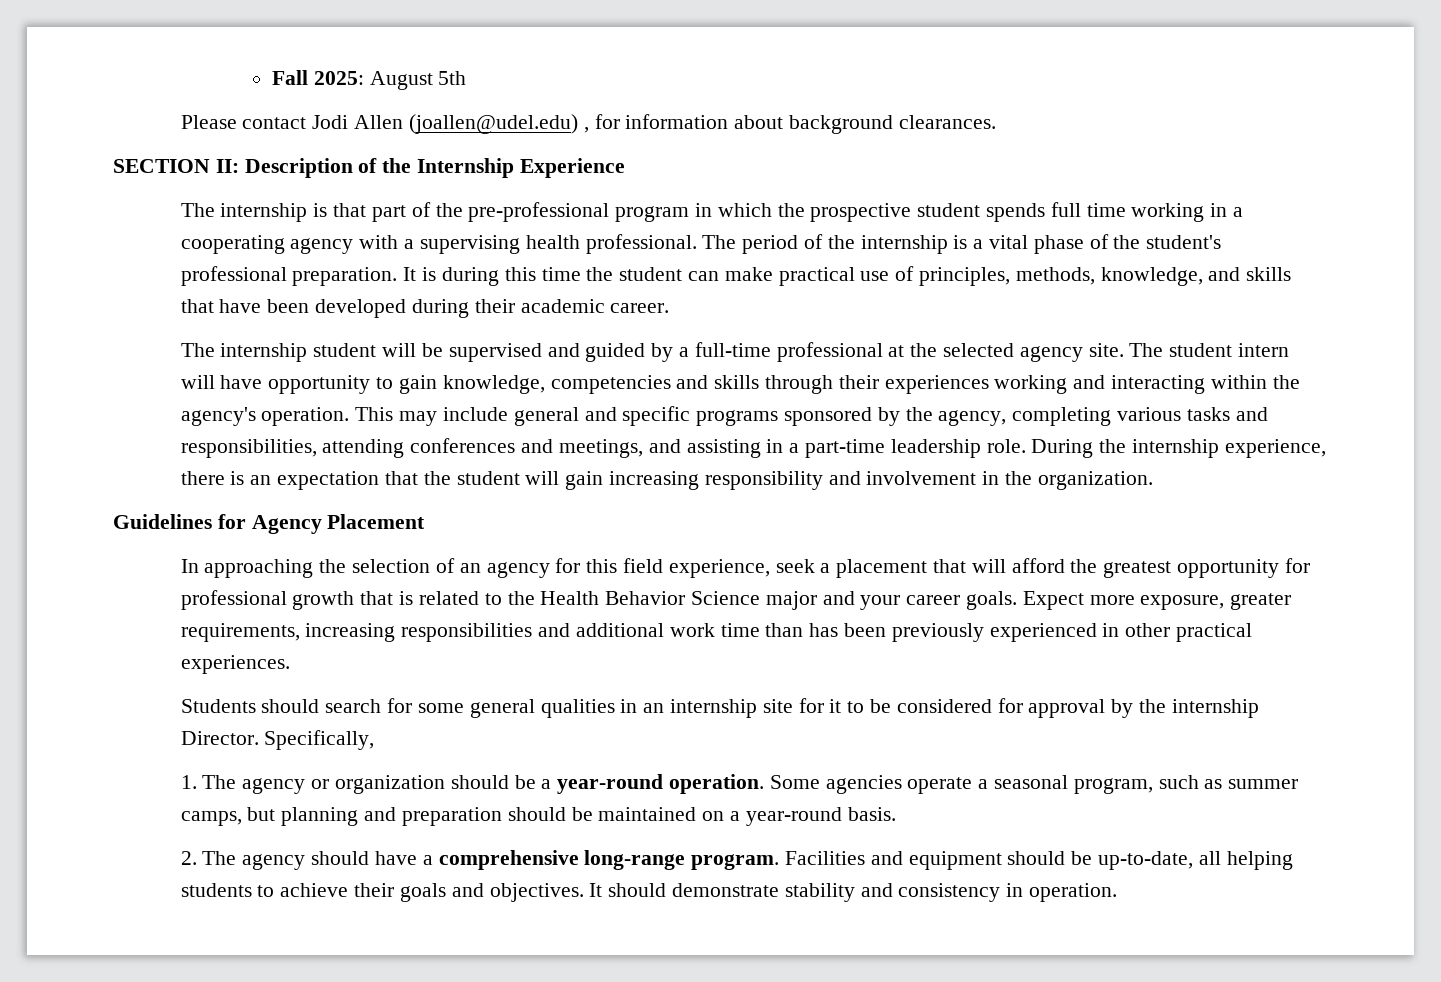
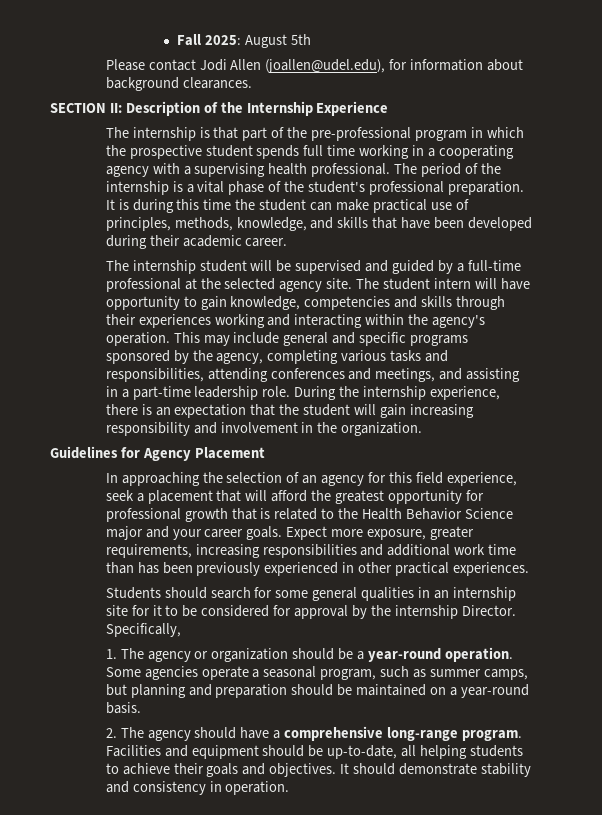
- Please contact Jodi Allen (joallen@udel.edu) , for information about background clearances.
+ Please contact Jodi Allen (joallen@udel.edu), for information about background clearances.

